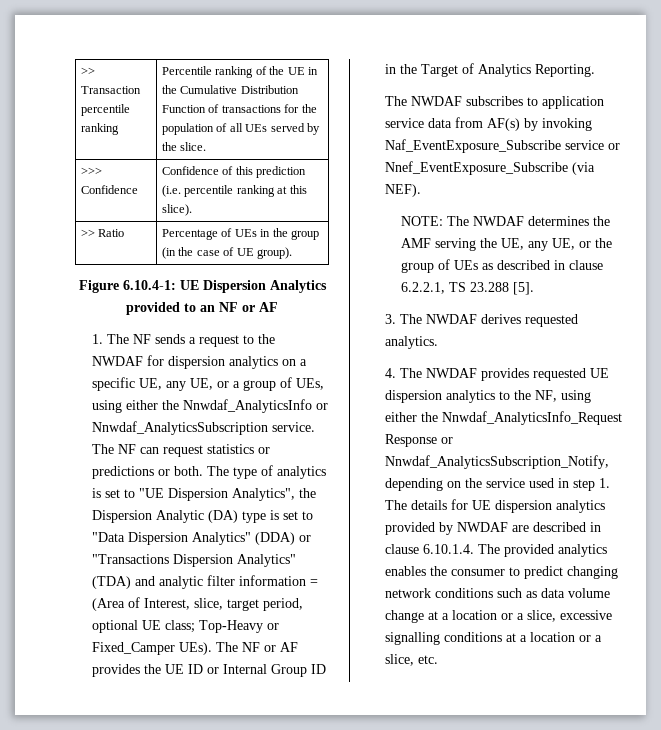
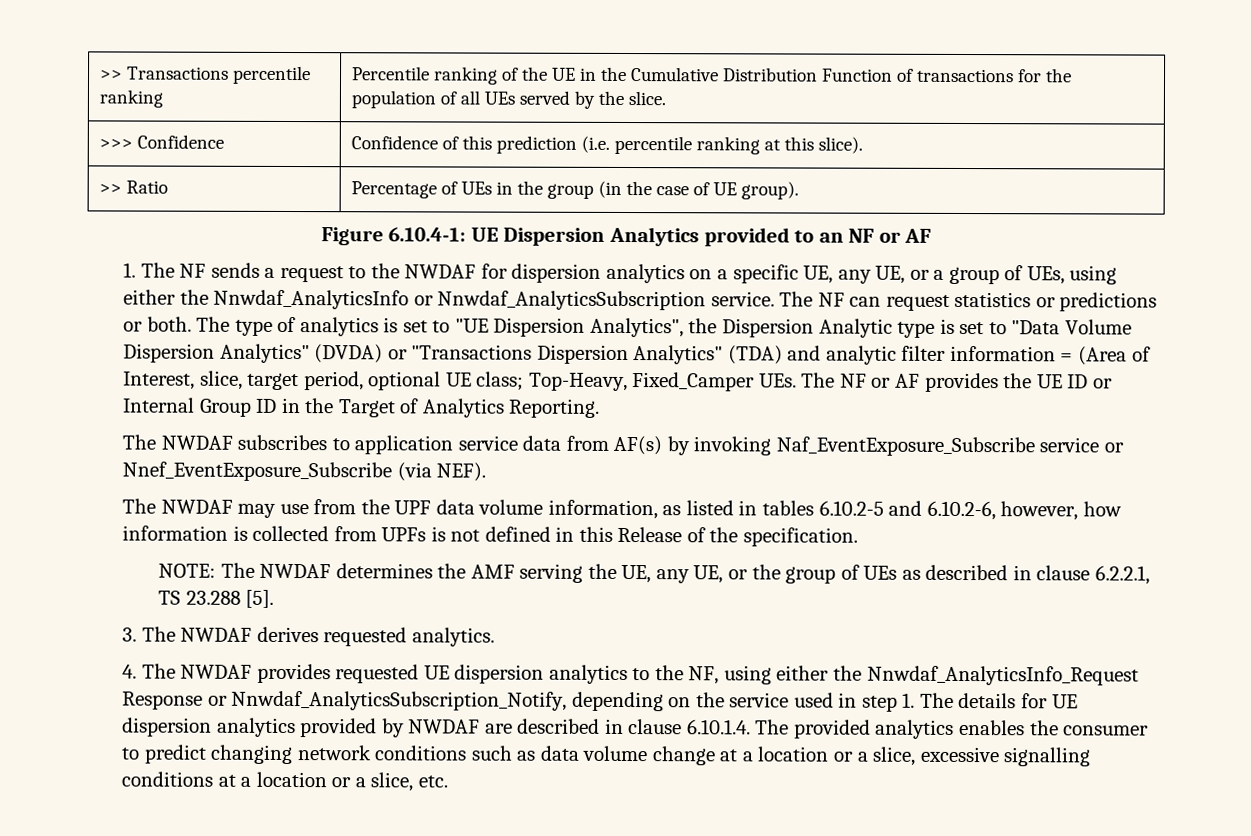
- >> Transaction percentile ranking | Percentile ranking of the UE in the Cumulative Distribution Function of transactions for the population of all UEs served by the slice.
+ >> Transactions percentile ranking | Percentile ranking of the UE in the Cumulative Distribution Function of transactions for the population of all UEs served by the slice.
- The type of analytics is set to "UE Dispersion Analytics", the Dispersion Analytic (DA) type is set to "Data Dispersion Analytics" (DDA) or "Transactions Dispersion Analytics" (TDA) and analytic filter information = (Area of Interest, slice, target period, optional UE class; Top-Heavy or Fixed_Camper UEs). The NF or AF provides the UE ID or Internal Group ID in the Target of Analytics Reporting.
+ The type of analytics is set to "UE Dispersion Analytics", the Dispersion Analytic type is set to "Data Volume Dispersion Analytics" (DVDA) or "Transactions Dispersion Analytics" (TDA) and analytic filter information = (Area of Interest, slice, target period, optional UE class; Top-Heavy, Fixed_Camper UEs. The NF or AF provides the UE ID or Internal Group ID in the Target of Analytics Reporting.
+ The NWDAF may use from the UPF data volume information, as listed in tables 6.10.2-5 and 6.10.2-6, however, how information is collected from UPFs is not defined in this Release of the specification.

